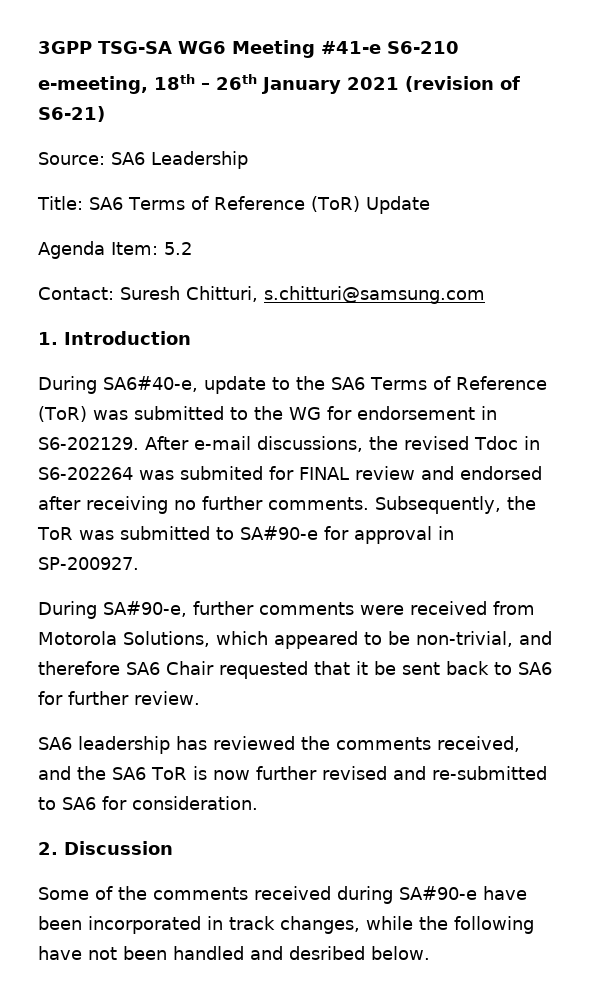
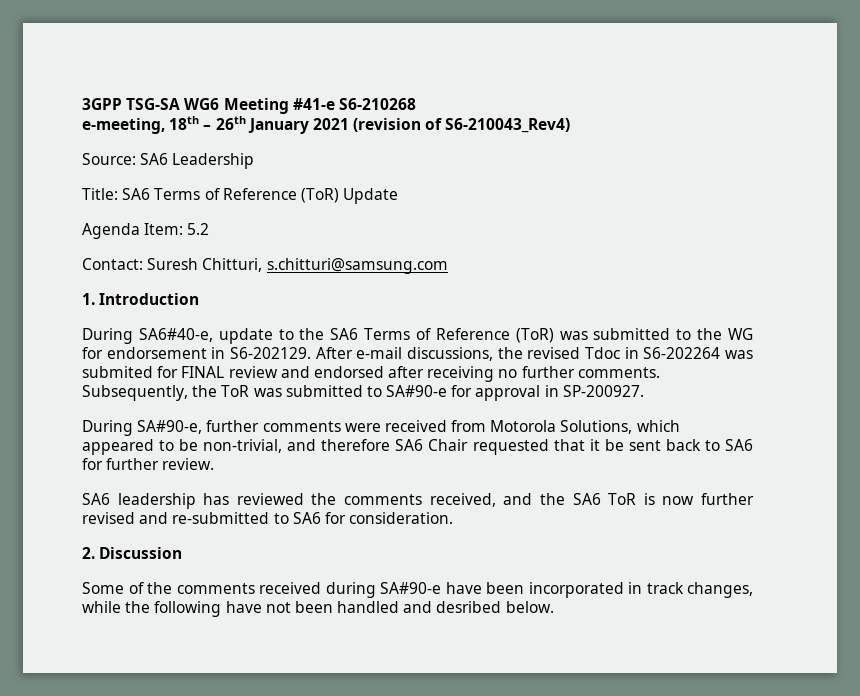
- 3GPP TSG-SA WG6 Meeting #41-e S6-210
+ 3GPP TSG-SA WG6 Meeting #41-e S6-210268
- e-meeting, 18th – 26th January 2021 (revision of S6-21)
+ e-meeting, 18th – 26th January 2021 (revision of S6-210043_Rev4)

